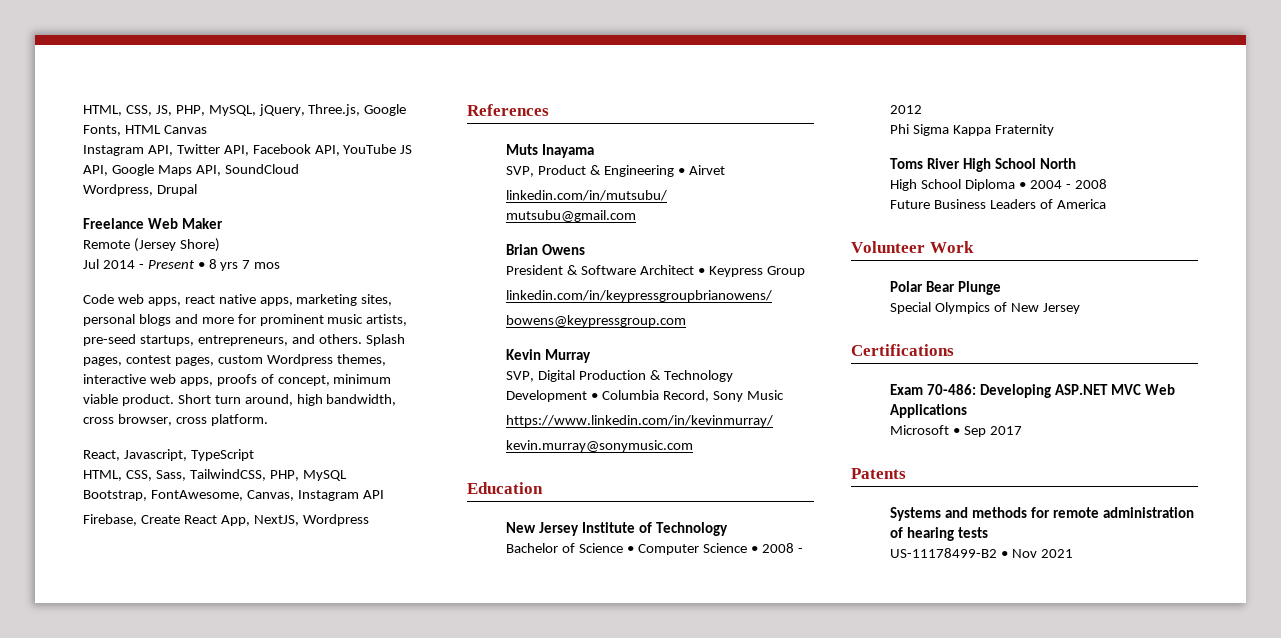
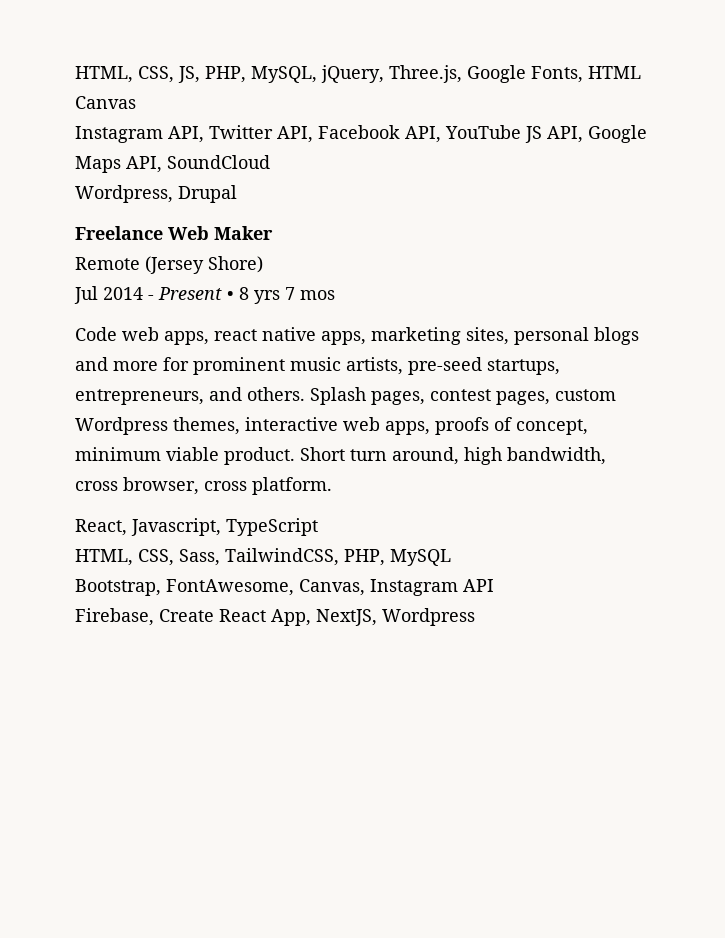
- References
- Muts Inayama
- SVP, Product & Engineering • Airvet
- linkedin.com/in/mutsubu/
- mutsubu@gmail.com
- Brian Owens
- President & Software Architect • Keypress Group
- linkedin.com/in/keypressgroupbrianowens/
- bowens@keypressgroup.com
- Kevin Murray
- SVP, Digital Production & Technology Development • Columbia Record, Sony Music
- https://www.linkedin.com/in/kevinmurray/
- kevin.murray@sonymusic.com
- Education
- New Jersey Institute of Technology
- Bachelor of Science • Computer Science • 2008 - 2012
- Phi Sigma Kappa Fraternity
- Toms River High School North
- High School Diploma • 2004 - 2008
- Future Business Leaders of America
- Volunteer Work
- Polar Bear Plunge
- Special Olympics of New Jersey
- Certifications
- Exam 70-486: Developing ASP.NET MVC Web Applications
- Microsoft • Sep 2017
- Patents
- Systems and methods for remote administration of hearing tests
- US-11178499-B2 • Nov 2021

